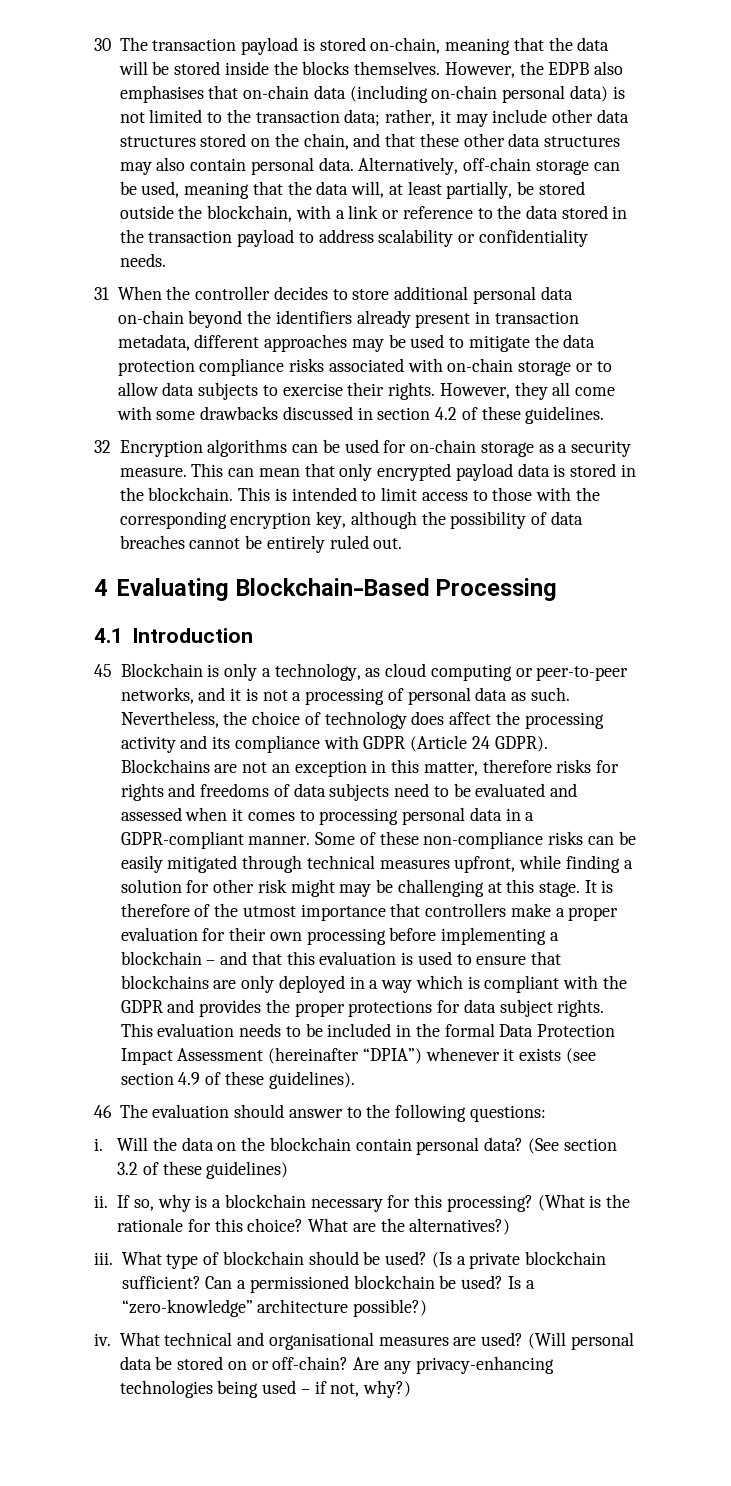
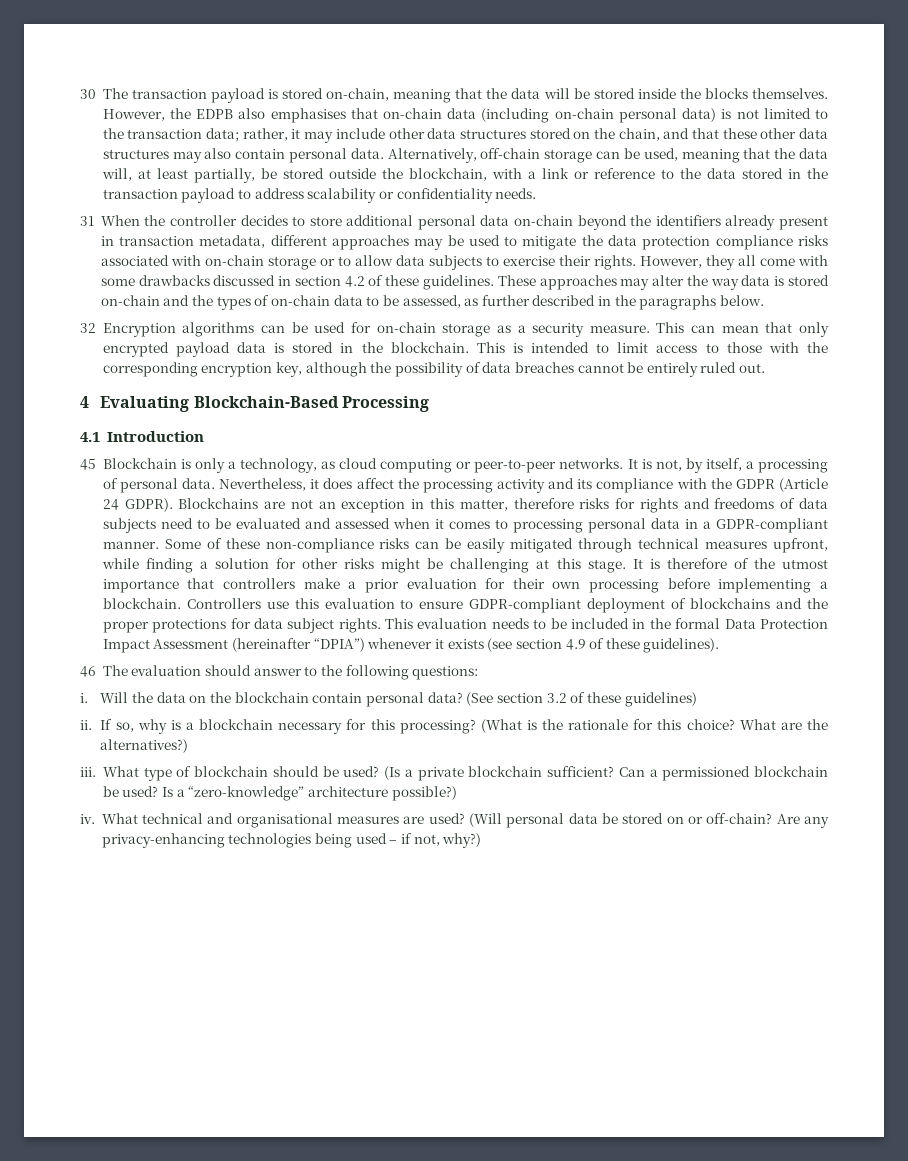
+ These approaches may alter the way data is stored on-chain and the types of on-chain data to be assessed, as further described in the paragraphs below.
- 45 Blockchain is only a technology, as cloud computing or peer-to-peer networks, and it is not a processing of personal data as such. Nevertheless, the choice of technology does affect the processing activity and its compliance with GDPR (Article 24 GDPR).
+ 45 Blockchain is only a technology, as cloud computing or peer-to-peer networks. It is not, by itself, a processing of personal data. Nevertheless, it does affect the processing activity and its compliance with the GDPR (Article 24 GDPR).
- Some of these non-compliance risks can be easily mitigated through technical measures upfront, while finding a solution for other risk might may be challenging at this stage.
+ Some of these non-compliance risks can be easily mitigated through technical measures upfront, while finding a solution for other risks might be challenging at this stage.
- It is therefore of the utmost importance that controllers make a proper evaluation for their own processing before implementing a blockchain – and that this evaluation is used to ensure that blockchains are only deployed in a way which is compliant with the GDPR and provides the proper protections for data subject rights.
+ It is therefore of the utmost importance that controllers make a prior evaluation for their own processing before implementing a blockchain. Controllers use this evaluation to ensure GDPR-compliant deployment of blockchains and the proper protections for data subject rights.

